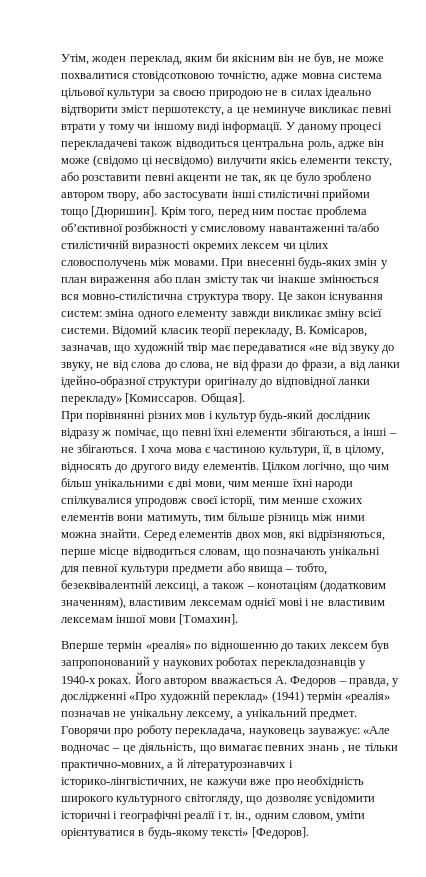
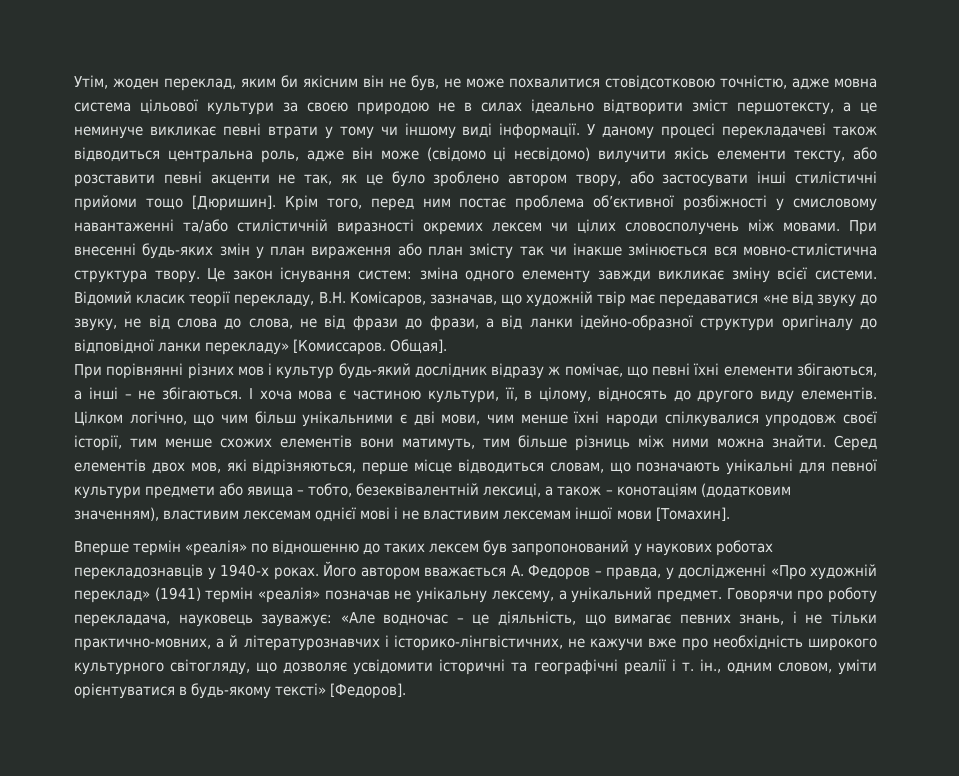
- Відомий класик теорії перекладу, В. Комісаров, зазначав, що художній твір має передаватися «не від звуку до звуку, не від слова до слова, не від фрази до фрази, а від ланки ідейно-образної структури оригіналу до відповідної ланки перекладу» [Комиссаров.
+ Відомий класик теорії перекладу, В.Н. Комісаров, зазначав, що художній твір має передаватися «не від звуку до звуку, не від слова до слова, не від фрази до фрази, а від ланки ідейно-образної структури оригіналу до відповідної ланки перекладу» [Комиссаров.
- Говорячи про роботу перекладача, науковець зауважує: «Але водночас – це діяльність, що вимагає певних знань , не тільки практично-мовних, а й літературознавчих і історико-лінгвістичних, не кажучи вже про необхідність широкого культурного світогляду, що дозволяє усвідомити історичні і географічні реалії і т. ін., одним словом, уміти орієнтуватися в будь-якому тексті» [Федоров].
+ Говорячи про роботу перекладача, науковець зауважує: «Але водночас – це діяльність, що вимагає певних знань, і не тільки практично-мовних, а й літературознавчих і історико-лінгвістичних, не кажучи вже про необхідність широкого культурного світогляду, що дозволяє усвідомити історичні та географічні реалії і т. ін., одним словом, уміти орієнтуватися в будь-якому тексті» [Федоров].

